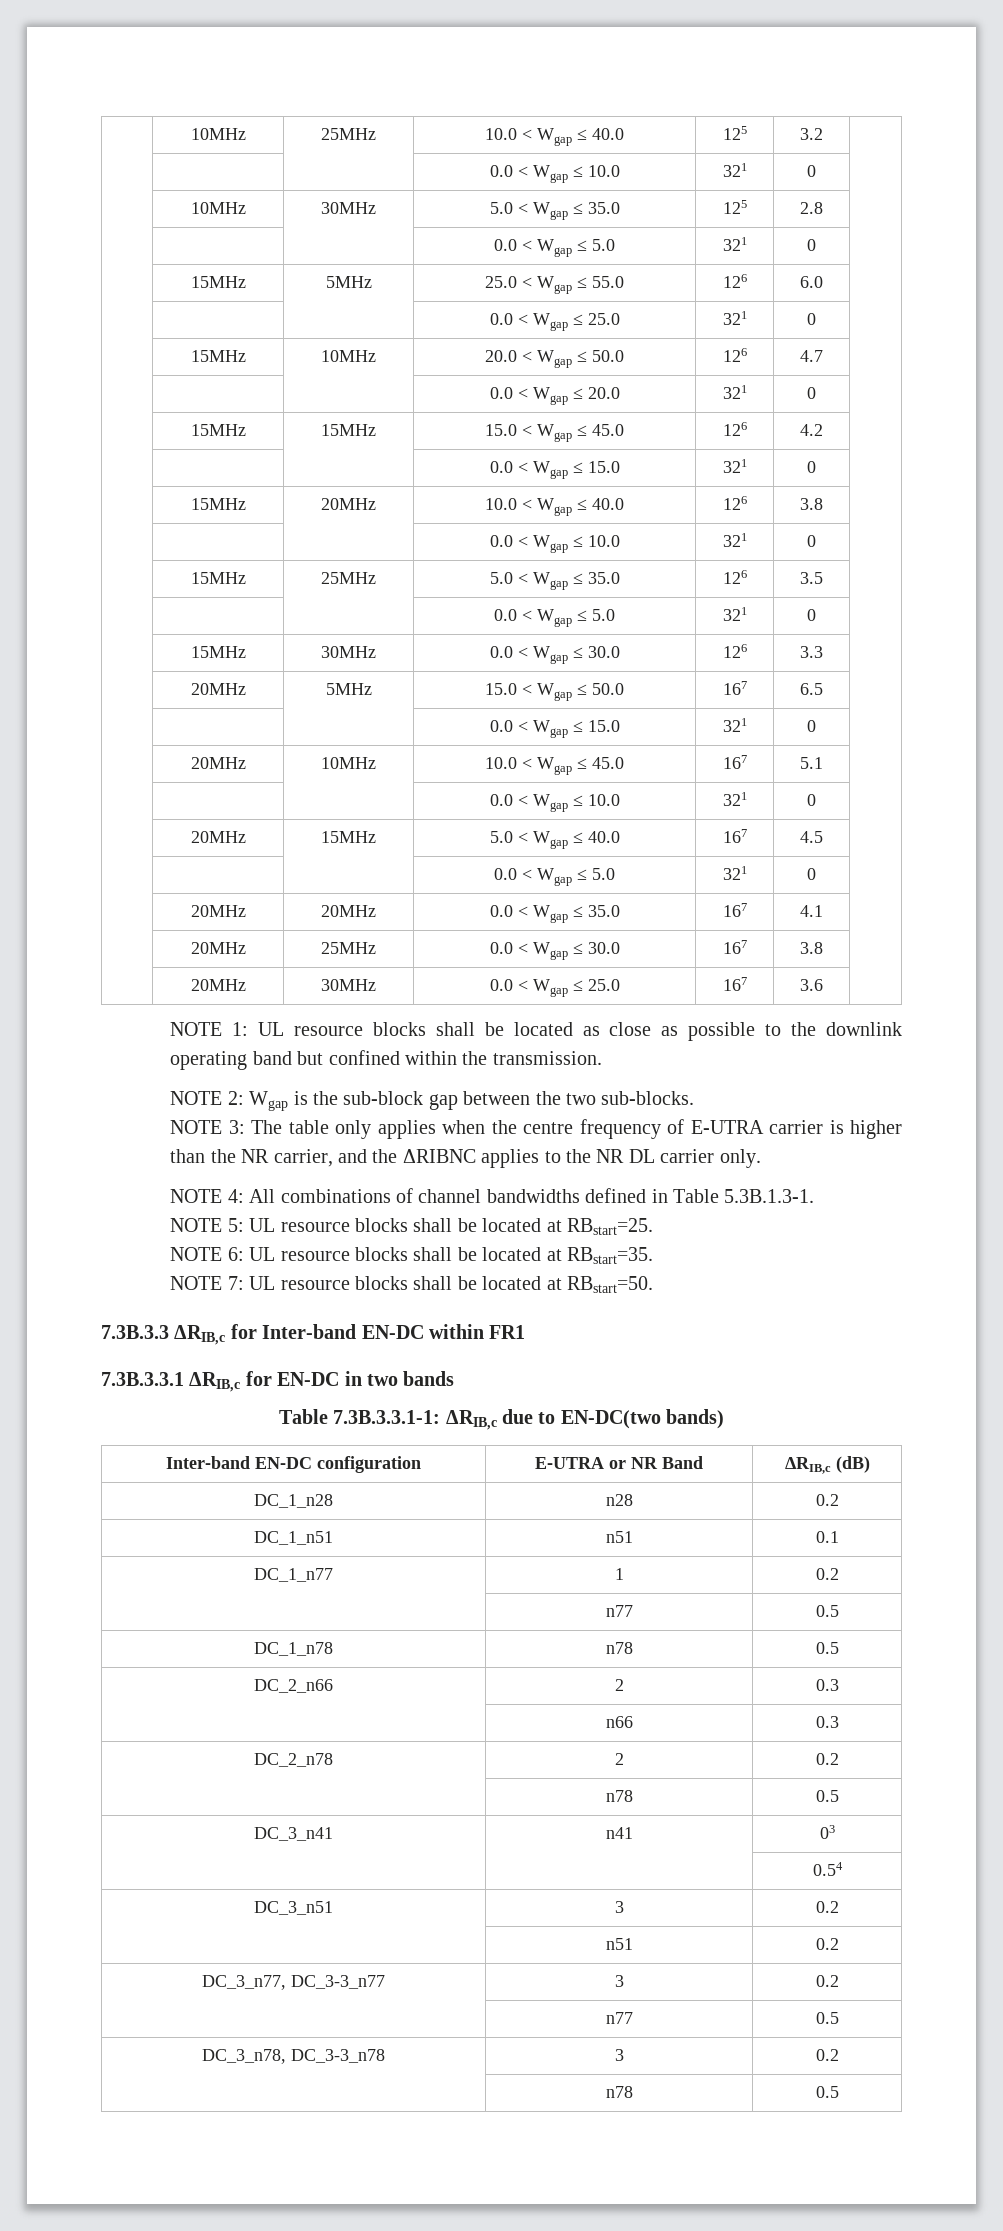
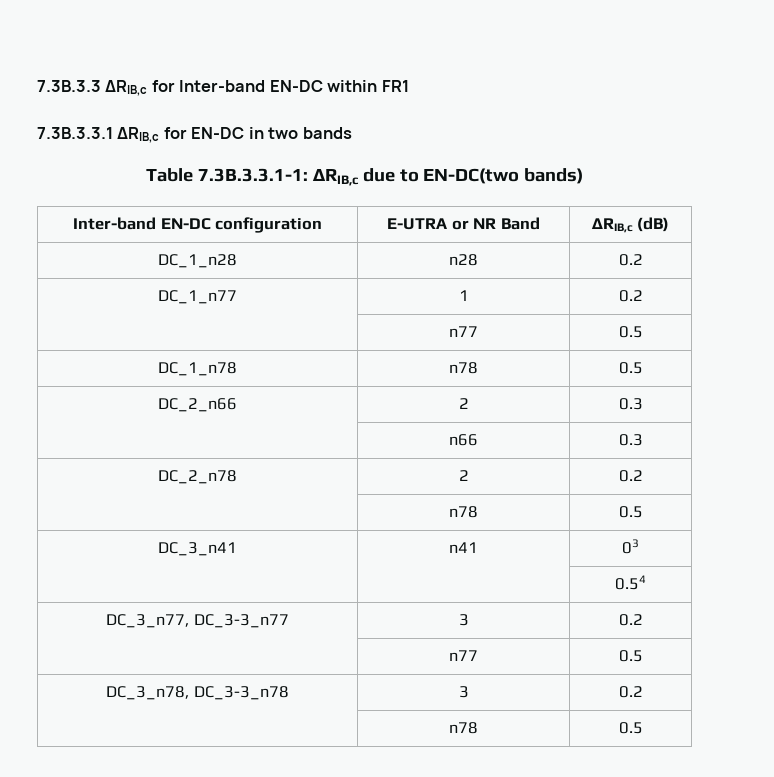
- | 10MHz | 25MHz | 10.0 < Wgap ≤ 40.0 | 125 | 3.2 |
- | | | 0.0 < Wgap ≤ 10.0 | 321 | 0 |
- | 10MHz | 30MHz | 5.0 < Wgap ≤ 35.0 | 125 | 2.8 |
- | | | 0.0 < Wgap ≤ 5.0 | 321 | 0 |
- | 15MHz | 5MHz | 25.0 < Wgap ≤ 55.0 | 126 | 6.0 |
- | | | 0.0 < Wgap ≤ 25.0 | 321 | 0 |
- | 15MHz | 10MHz | 20.0 < Wgap ≤ 50.0 | 126 | 4.7 |
- | | | 0.0 < Wgap ≤ 20.0 | 321 | 0 |
- | 15MHz | 15MHz | 15.0 < Wgap ≤ 45.0 | 126 | 4.2 |
- | | | 0.0 < Wgap ≤ 15.0 | 321 | 0 |
- | 15MHz | 20MHz | 10.0 < Wgap ≤ 40.0 | 126 | 3.8 |
- | | | 0.0 < Wgap ≤ 10.0 | 321 | 0 |
- | 15MHz | 25MHz | 5.0 < Wgap ≤ 35.0 | 126 | 3.5 |
- | | | 0.0 < Wgap ≤ 5.0 | 321 | 0 |
- | 15MHz | 30MHz | 0.0 < Wgap ≤ 30.0 | 126 | 3.3 |
- | 20MHz | 5MHz | 15.0 < Wgap ≤ 50.0 | 167 | 6.5 |
- | | | 0.0 < Wgap ≤ 15.0 | 321 | 0 |
- | 20MHz | 10MHz | 10.0 < Wgap ≤ 45.0 | 167 | 5.1 |
- | | | 0.0 < Wgap ≤ 10.0 | 321 | 0 |
- | 20MHz | 15MHz | 5.0 < Wgap ≤ 40.0 | 167 | 4.5 |
- | | | 0.0 < Wgap ≤ 5.0 | 321 | 0 |
- | 20MHz | 20MHz | 0.0 < Wgap ≤ 35.0 | 167 | 4.1 |
- | 20MHz | 25MHz | 0.0 < Wgap ≤ 30.0 | 167 | 3.8 |
- | 20MHz | 30MHz | 0.0 < Wgap ≤ 25.0 | 167 | 3.6 |
- NOTE 1: UL resource blocks shall be located as close as possible to the downlink operating band but confined within the transmission.
- NOTE 2: Wgap is the sub-block gap between the two sub-blocks.
- NOTE 3: The table only applies when the centre frequency of E-UTRA carrier is higher than the NR carrier, and the ΔRIBNC applies to the NR DL carrier only.
- NOTE 4: All combinations of channel bandwidths defined in Table 5.3B.1.3-1.
- NOTE 5: UL resource blocks shall be located at RBstart=25.
- NOTE 6: UL resource blocks shall be located at RBstart=35.
- NOTE 7: UL resource blocks shall be located at RBstart=50.
- DC_1_n51 | n51 | 0.1
- DC_3_n51 | 3 | 0.2
- | n51 | 0.2

